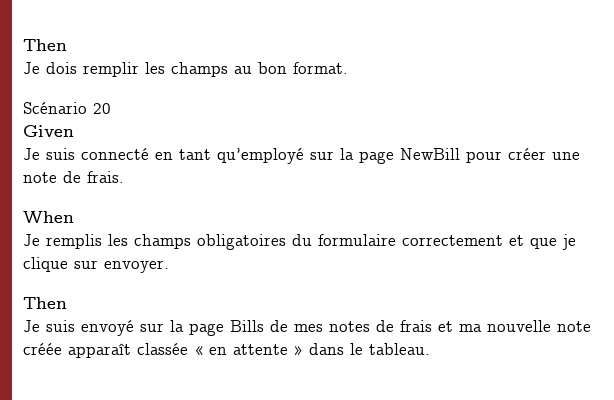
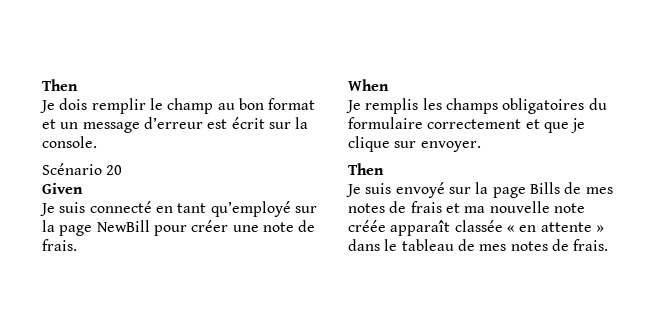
- Je dois remplir les champs au bon format.
+ Je dois remplir le champ au bon format et un message d’erreur est écrit sur la console.
- Je suis envoyé sur la page Bills de mes notes de frais et ma nouvelle note créée apparaît classée « en attente » dans le tableau.
+ Je suis envoyé sur la page Bills de mes notes de frais et ma nouvelle note créée apparaît classée « en attente » dans le tableau de mes notes de frais.

